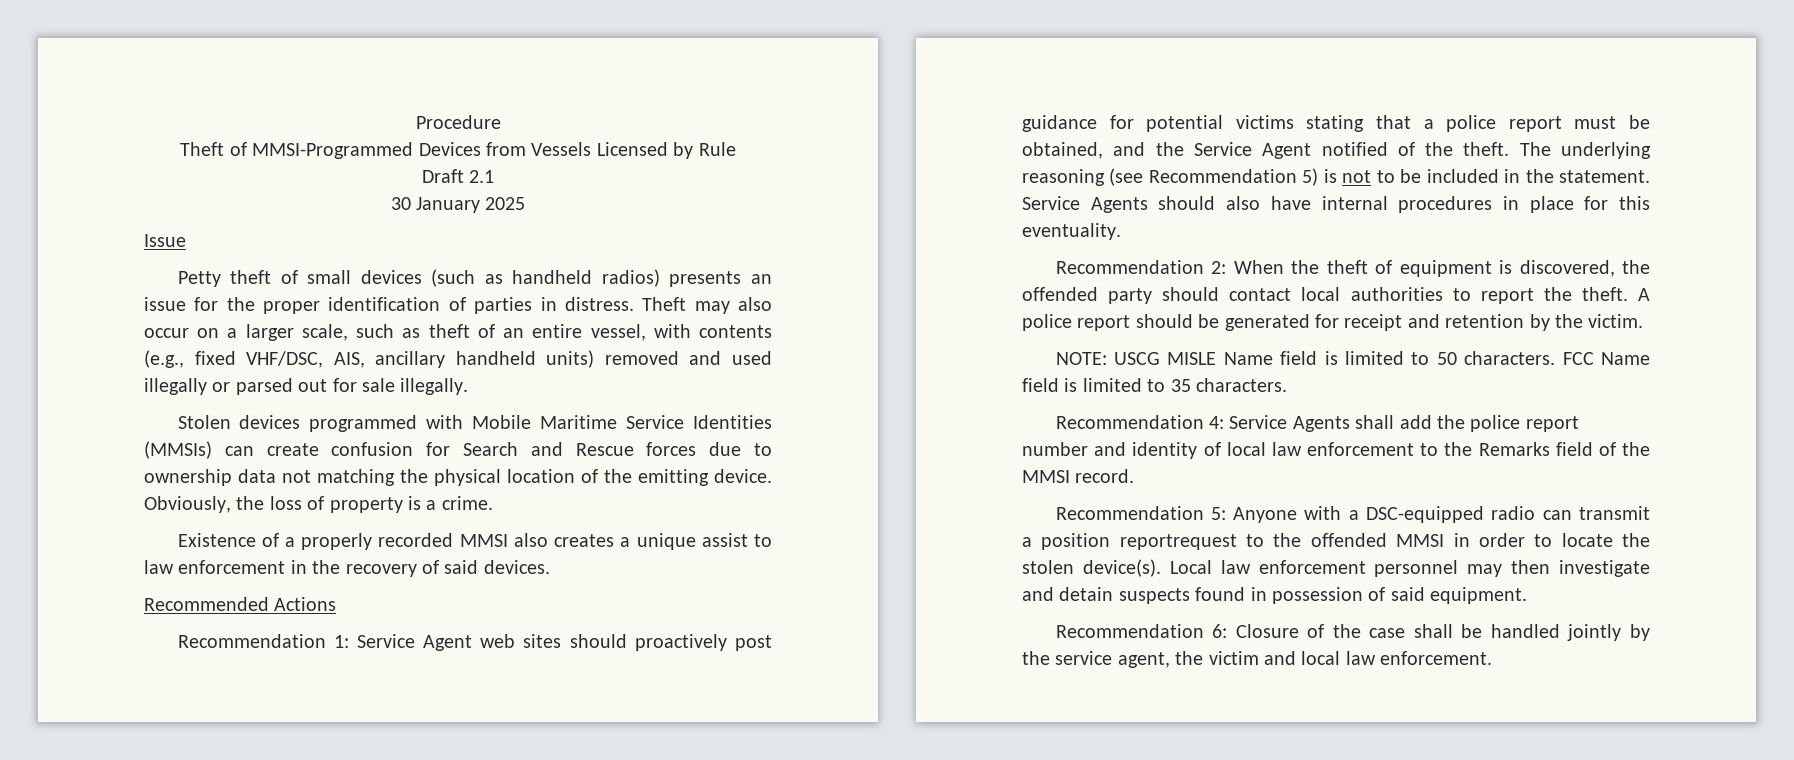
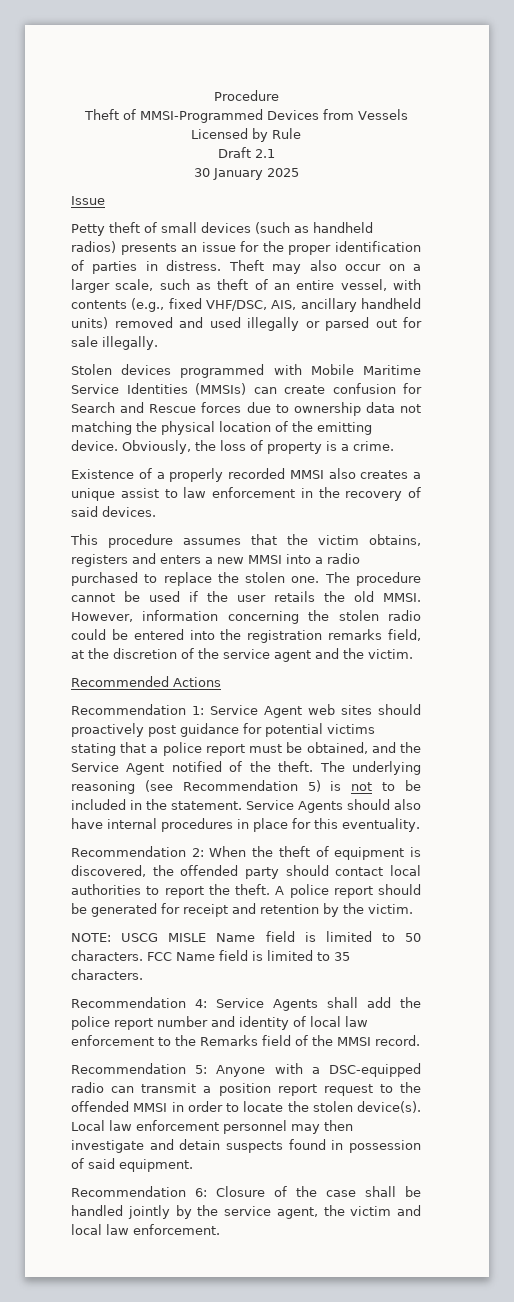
+ This procedure assumes that the victim obtains, registers and enters a new MMSI into a radio purchased to replace the stolen one. The procedure cannot be used if the user retails the old MMSI. However, information concerning the stolen radio could be entered into the registration remarks field, at the discretion of the service agent and the victim.
- Recommendation 5: Anyone with a DSC-equipped radio can transmit a position reportrequest to the offended MMSI in order to locate the stolen device(s).
+ Recommendation 5: Anyone with a DSC-equipped radio can transmit a position report request to the offended MMSI in order to locate the stolen device(s).

